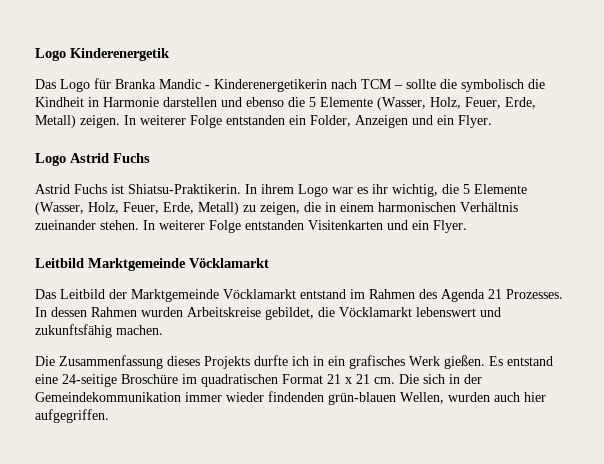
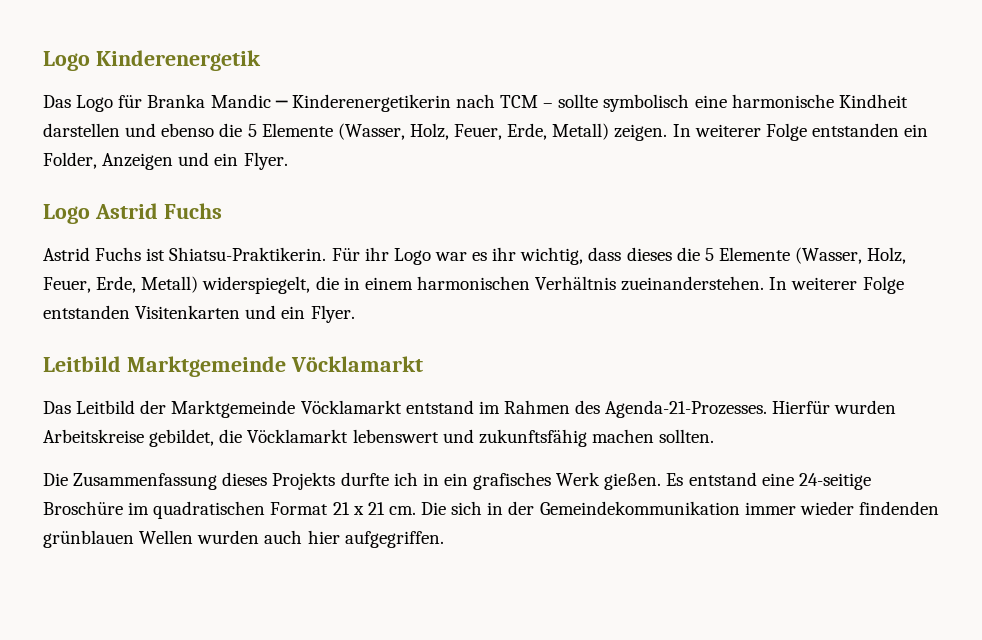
- Das Logo für Branka Mandic - Kinderenergetikerin nach TCM – sollte die symbolisch die Kindheit in Harmonie darstellen und ebenso die 5 Elemente (Wasser, Holz, Feuer, Erde, Metall) zeigen.
+ Das Logo für Branka Mandic ─ Kinderenergetikerin nach TCM – sollte symbolisch eine harmonische Kindheit darstellen und ebenso die 5 Elemente (Wasser, Holz, Feuer, Erde, Metall) zeigen.
- In ihrem Logo war es ihr wichtig, die 5 Elemente (Wasser, Holz, Feuer, Erde, Metall) zu zeigen, die in einem harmonischen Verhältnis zueinander stehen.
+ Für ihr Logo war es ihr wichtig, dass dieses die 5 Elemente (Wasser, Holz, Feuer, Erde, Metall) widerspiegelt, die in einem harmonischen Verhältnis zueinanderstehen.
- Das Leitbild der Marktgemeinde Vöcklamarkt entstand im Rahmen des Agenda 21 Prozesses. In dessen Rahmen wurden Arbeitskreise gebildet, die Vöcklamarkt lebenswert und zukunftsfähig machen.
+ Das Leitbild der Marktgemeinde Vöcklamarkt entstand im Rahmen des Agenda-21-Prozesses. Hierfür wurden Arbeitskreise gebildet, die Vöcklamarkt lebenswert und zukunftsfähig machen sollten.
- Die sich in der Gemeindekommunikation immer wieder findenden grün-blauen Wellen, wurden auch hier aufgegriffen.
+ Die sich in der Gemeindekommunikation immer wieder findenden grünblauen Wellen wurden auch hier aufgegriffen.

